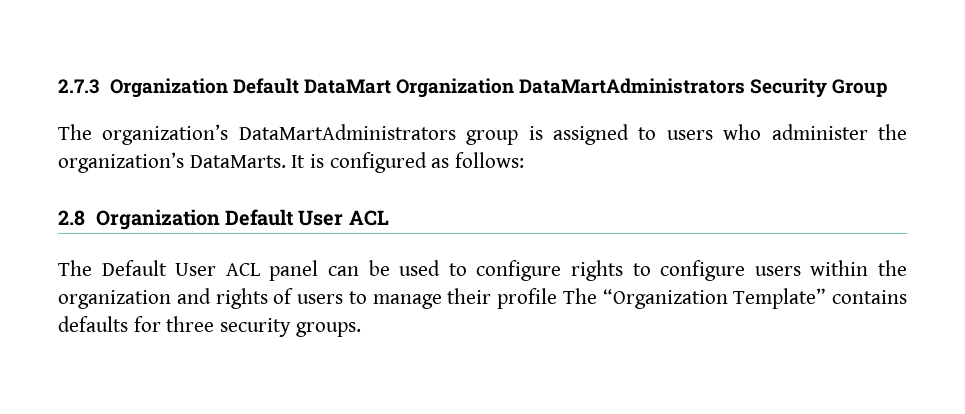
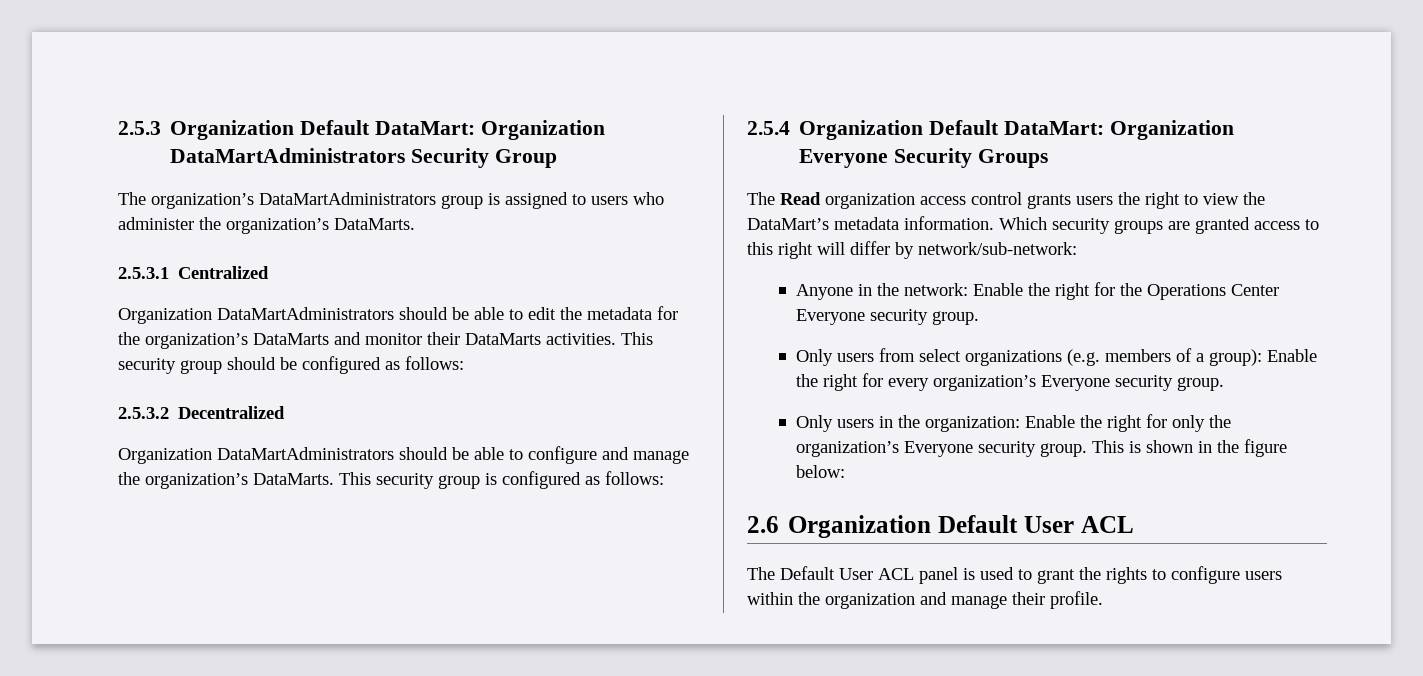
- 2.7.3 Organization Default DataMart Organization DataMartAdministrators Security Group
+ 2.5.3 Organization Default DataMart: Organization DataMartAdministrators Security Group
- The organization’s DataMartAdministrators group is assigned to users who administer the organization’s DataMarts. It is configured as follows:
- 2.8 Organization Default User ACL
+ The organization’s DataMartAdministrators group is assigned to users who administer the organization’s DataMarts.
+ 2.5.3.1 Centralized
+ Organization DataMartAdministrators should be able to edit the metadata for the organization’s DataMarts and monitor their DataMarts activities. This security group should be configured as follows:
+ 2.5.3.2 Decentralized
+ Organization DataMartAdministrators should be able to configure and manage the organization’s DataMarts. This security group is configured as follows:
+ 2.5.4 Organization Default DataMart: Organization Everyone Security Groups
+ The Read organization access control grants users the right to view the DataMart’s metadata information. Which security groups are granted access to this right will differ by network/sub-network:
+ Anyone in the network: Enable the right for the Operations Center Everyone security group.
+ Only users from select organizations (e.g. members of a group): Enable the right for every organization’s Everyone security group.
+ Only users in the organization: Enable the right for only the organization’s Everyone security group. This is shown in the figure below:
+ 2.6 Organization Default User ACL
- The Default User ACL panel can be used to configure rights to configure users within the organization and rights of users to manage their profile The “Organization Template” contains defaults for three security groups.
+ The Default User ACL panel is used to grant the rights to configure users within the organization and manage their profile.

